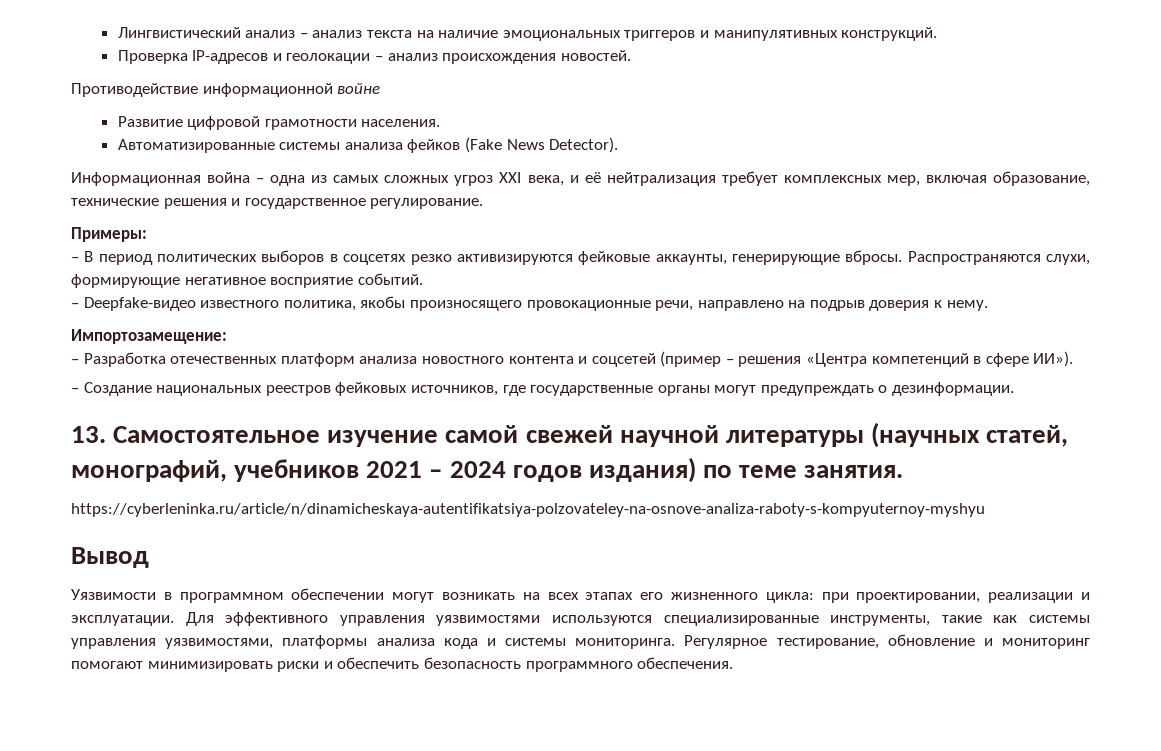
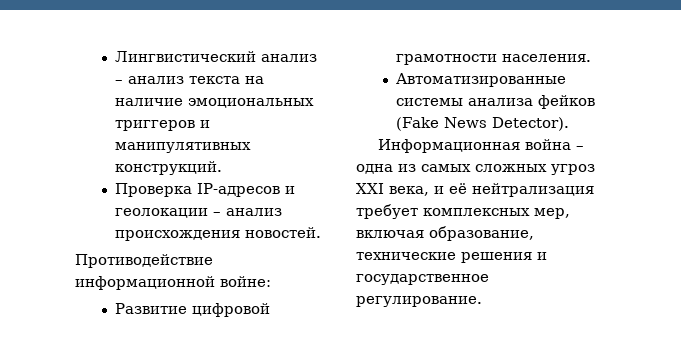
- Противодействие информационной войне
+ Противодействие информационной войне:
- Примеры:
- – В период политических выборов в соцсетях резко активизируются фейковые аккаунты, генерирующие вбросы. Распространяются слухи, формирующие негативное восприятие событий.
- – Deepfake-видео известного политика, якобы произносящего провокационные речи, направлено на подрыв доверия к нему.
- Импортозамещение:
- – Разработка отечественных платформ анализа новостного контента и соцсетей (пример – решения «Центра компетенций в сфере ИИ»).
- – Создание национальных реестров фейковых источников, где государственные органы могут предупреждать о дезинформации.
- 13. Самостоятельное изучение самой свежей научной литературы (научных статей, монографий, учебников 2021 – 2024 годов издания) по теме занятия.
- https://cyberleninka.ru/article/n/dinamicheskaya-autentifikatsiya-polzovateley-na-osnove-analiza-raboty-s-kompyuternoy-myshyu
- Вывод
- Уязвимости в программном обеспечении могут возникать на всех этапах его жизненного цикла: при проектировании, реализации и эксплуатации. Для эффективного управления уязвимостями используются специализированные инструменты, такие как системы управления уязвимостями, платформы анализа кода и системы мониторинга. Регулярное тестирование, обновление и мониторинг помогают минимизировать риски и обеспечить безопасность программного обеспечения.

